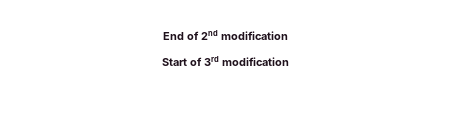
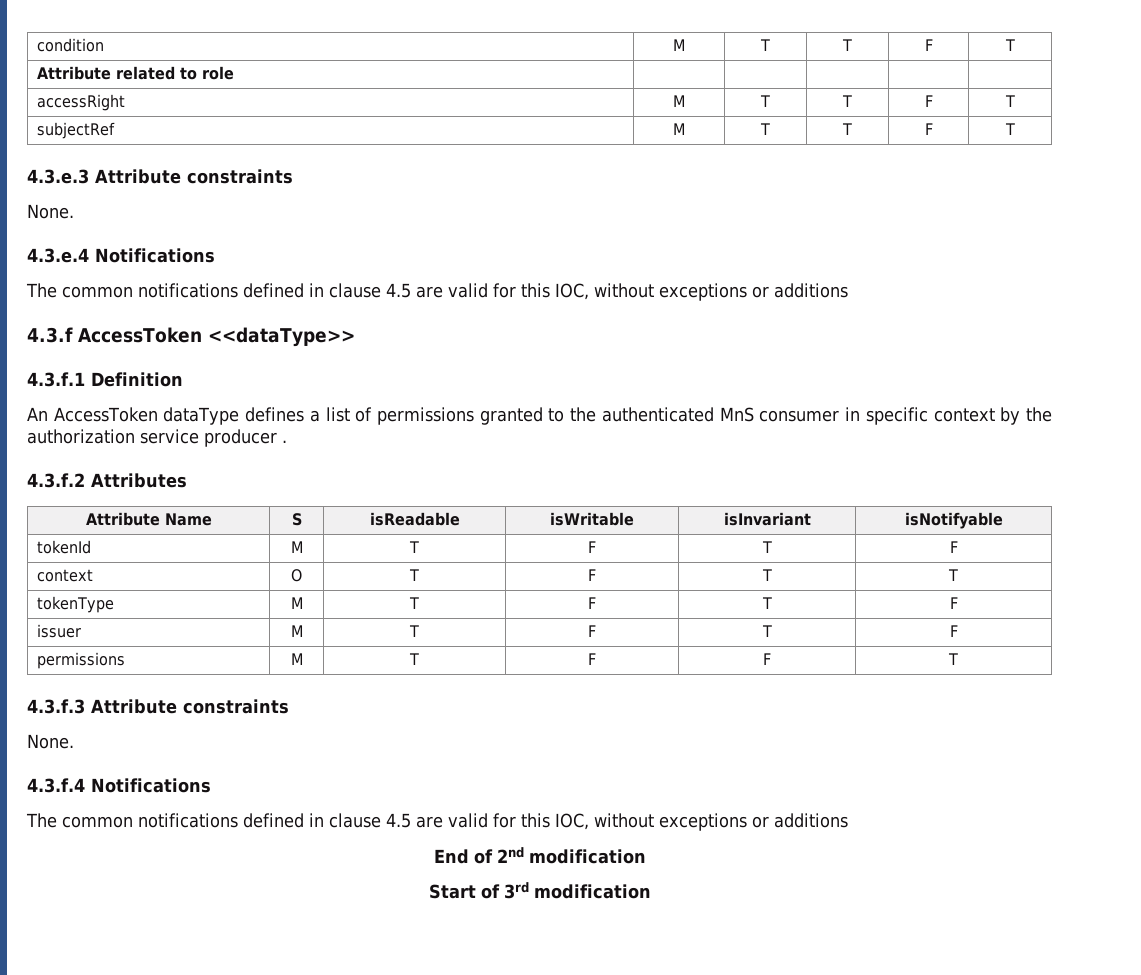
+ condition | M | T | T | F | T
+ Attribute related to role | | | | |
+ accessRight | M | T | T | F | T
+ subjectRef | M | T | T | F | T
+ 4.3.e.3 Attribute constraints
+ None.
+ 4.3.e.4 Notifications
+ The common notifications defined in clause 4.5 are valid for this IOC, without exceptions or additions
+ 4.3.f AccessToken <<dataType>>
+ 4.3.f.1 Definition
+ An AccessToken dataType defines a list of permissions granted to the authenticated MnS consumer in specific context by the authorization service producer .
+ 4.3.f.2 Attributes
+ Attribute Name | S | isReadable | isWritable | isInvariant | isNotifyable
+ tokenId | M | T | F | T | F
+ context | O | T | F | T | T
+ tokenType | M | T | F | T | F
+ issuer | M | T | F | T | F
+ permissions | M | T | F | F | T
+ 4.3.f.3 Attribute constraints
+ None.
+ 4.3.f.4 Notifications
+ The common notifications defined in clause 4.5 are valid for this IOC, without exceptions or additions

